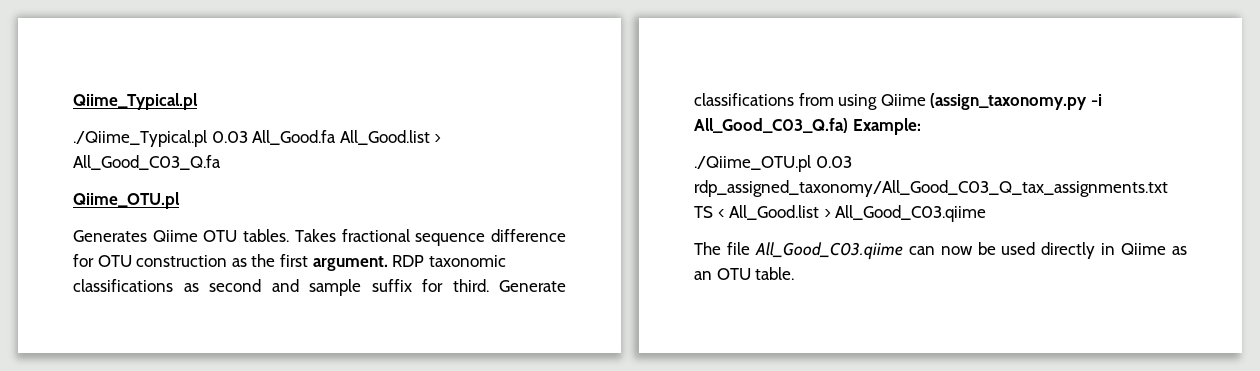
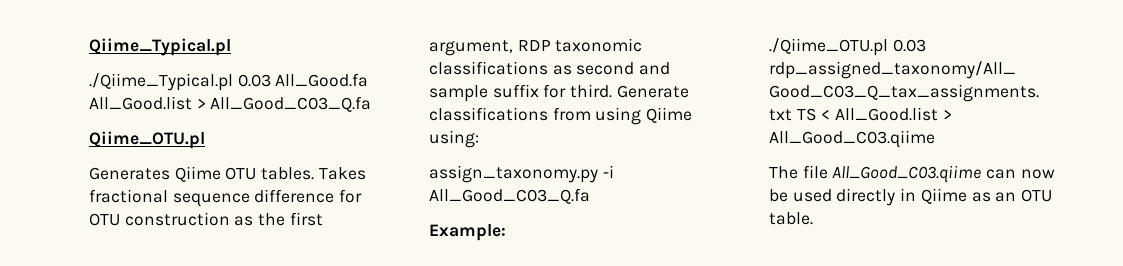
- Takes fractional sequence difference for OTU construction as the first argument. RDP taxonomic classifications as second and sample suffix for third.
+ Takes fractional sequence difference for OTU construction as the first argument, RDP taxonomic classifications as second and sample suffix for third.
- Generate classifications from using Qiime (assign_taxonomy.py -i All_Good_C03_Q.fa) Example:
+ Generate classifications from using Qiime using:
+ assign_taxonomy.py -i All_Good_C03_Q.fa
+ Example:

